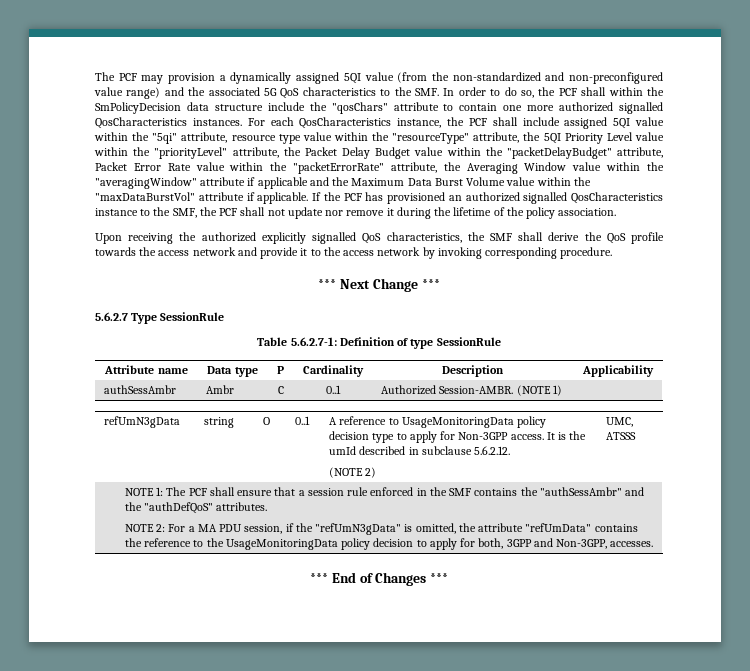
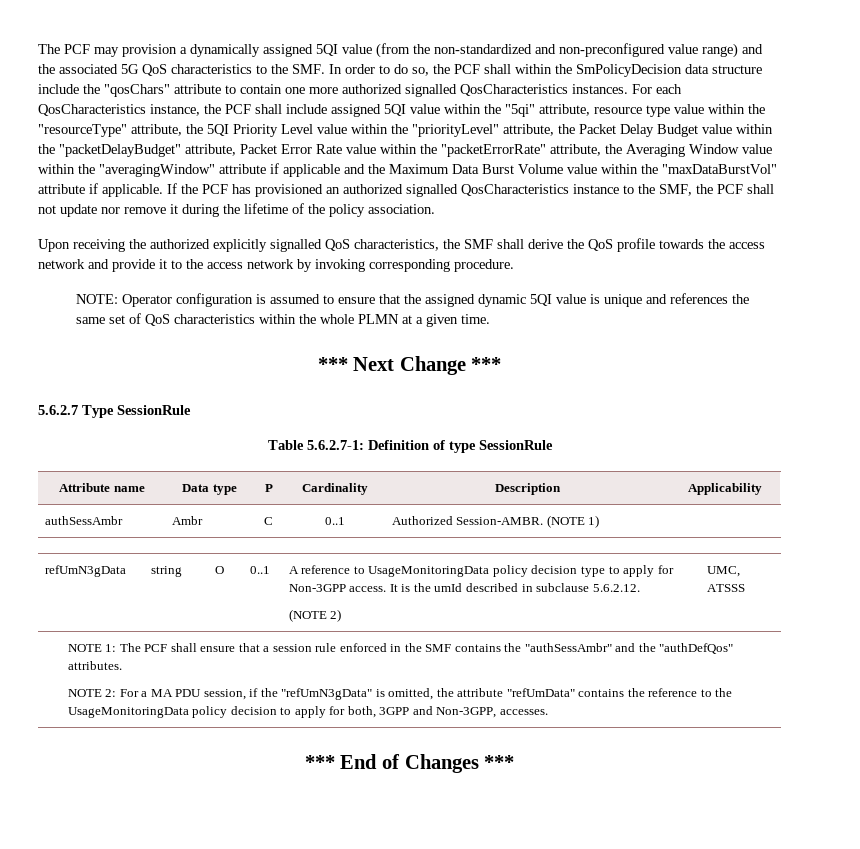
+ NOTE: Operator configuration is assumed to ensure that the assigned dynamic 5QI value is unique and references the same set of QoS characteristics within the whole PLMN at a given time.
- NOTE 1: The PCF shall ensure that a session rule enforced in the SMF contains the "authSessAmbr" and the "authDefQoS" attributes.
+ NOTE 1: The PCF shall ensure that a session rule enforced in the SMF contains the "authSessAmbr" and the "authDefQos" attributes.

